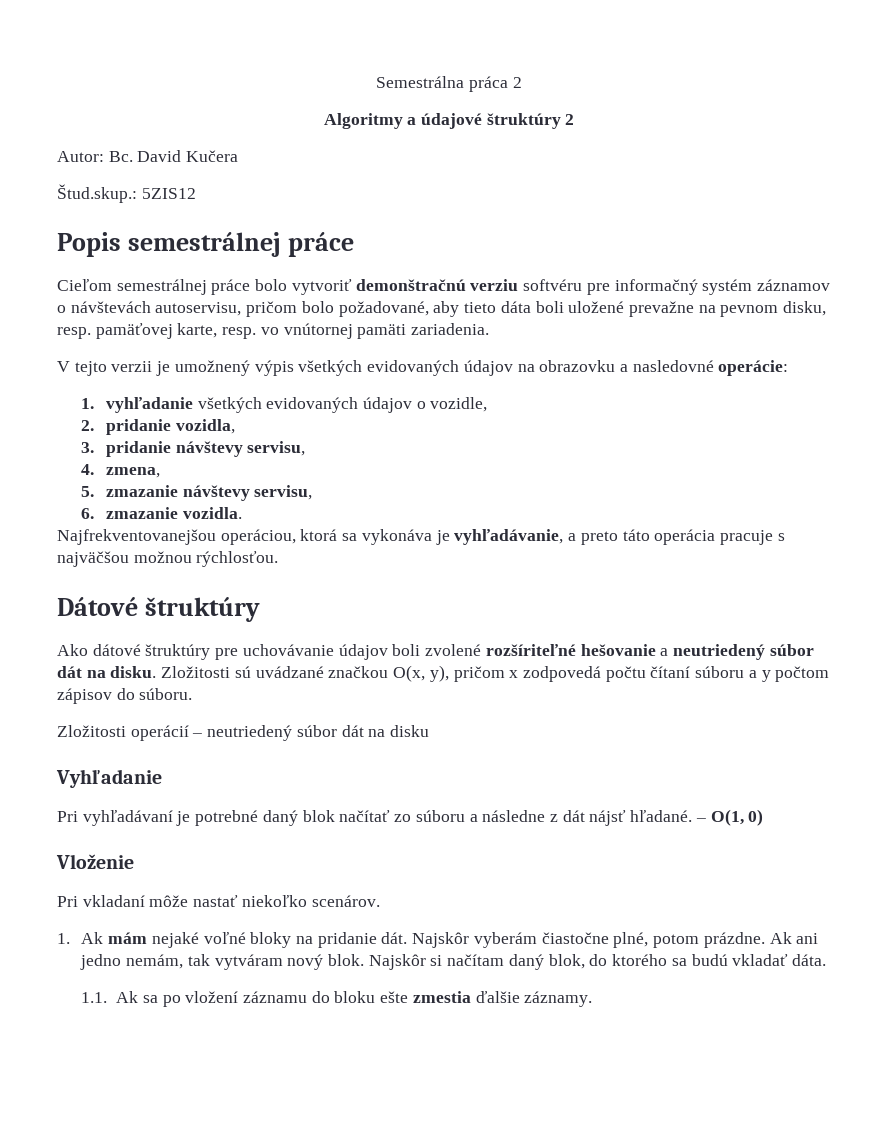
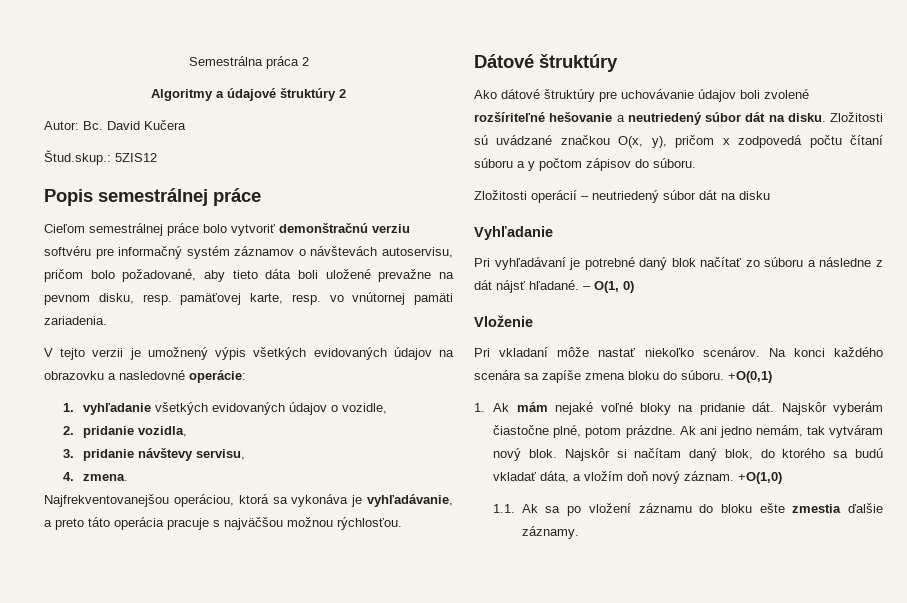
- 4. zmena,
- 5. zmazanie návštevy servisu,
- 6. zmazanie vozidla.
+ 4. zmena.
+ Na konci každého scenára sa zapíše zmena bloku do súboru. +O(0,1)
- Najskôr si načítam daný blok, do ktorého sa budú vkladať dáta.
+ Najskôr si načítam daný blok, do ktorého sa budú vkladať dáta, a vložím doň nový záznam. +O(1,0)

